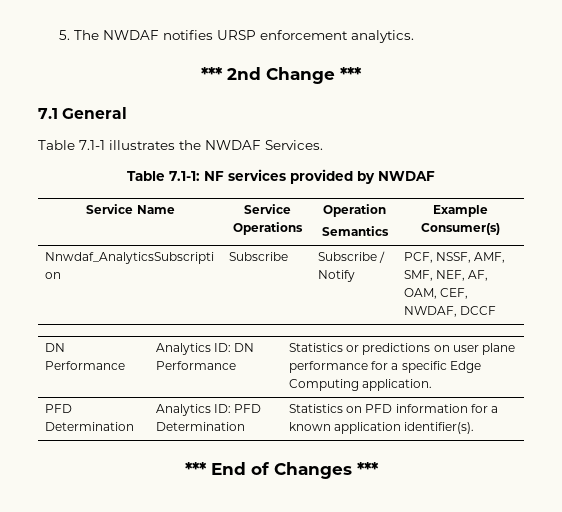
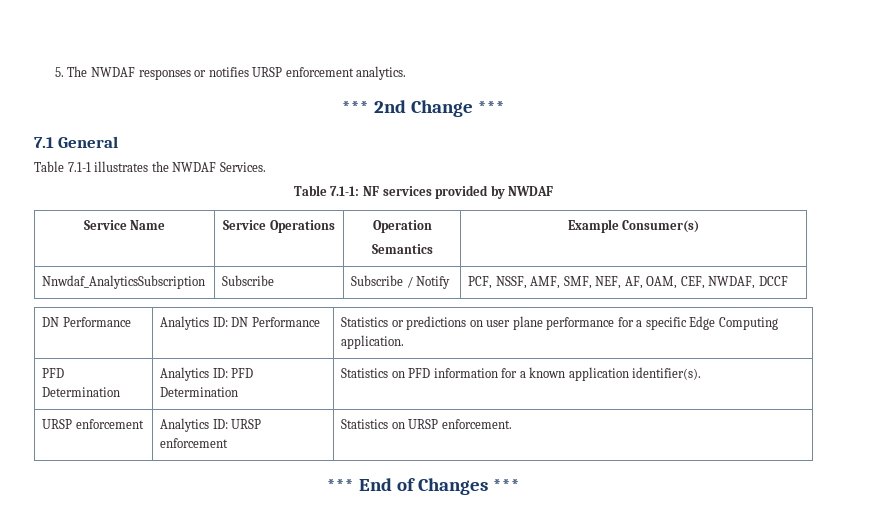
- 5. The NWDAF notifies URSP enforcement analytics.
+ 5. The NWDAF responses or notifies URSP enforcement analytics.
+ URSP enforcement | Analytics ID: URSP enforcement | Statistics on URSP enforcement.

